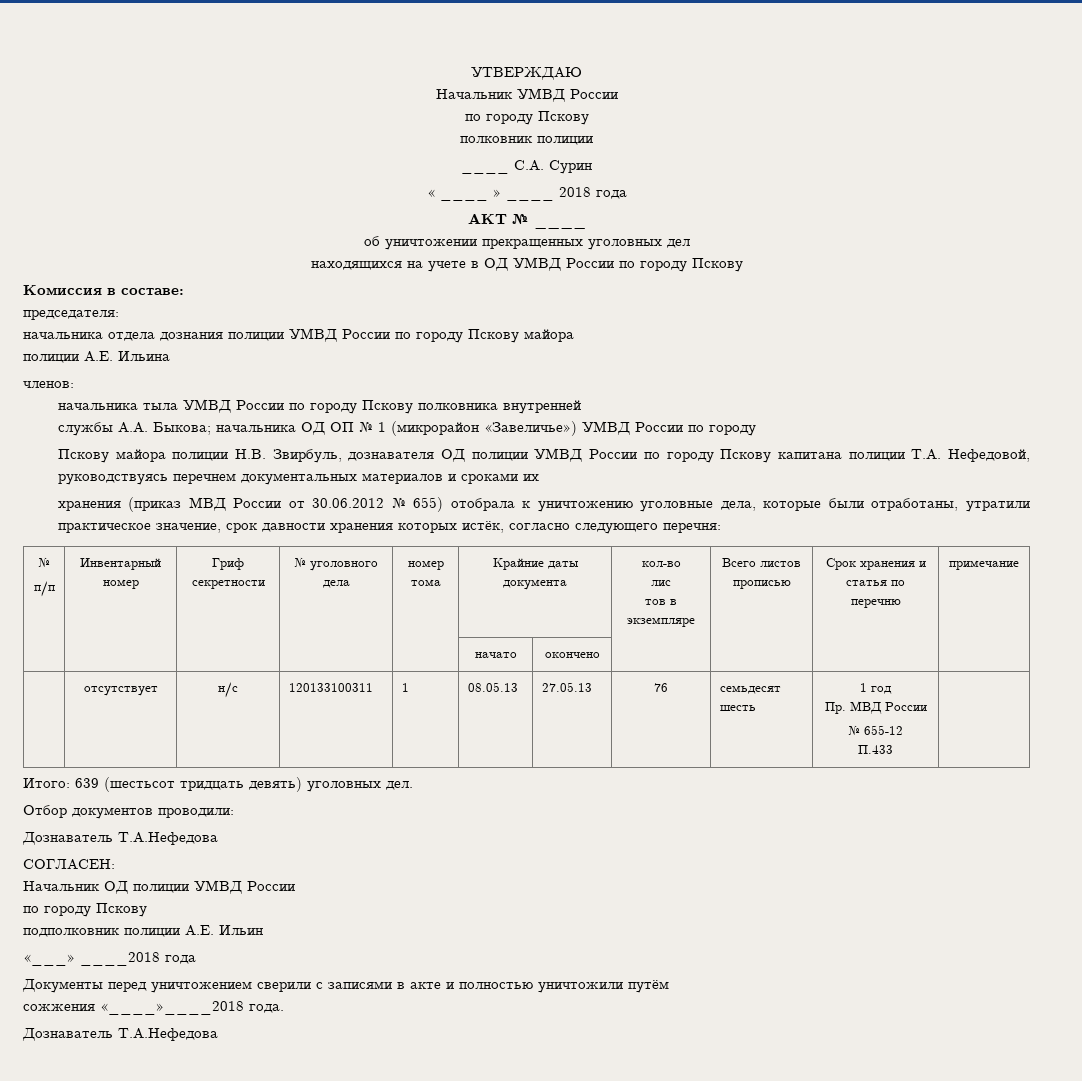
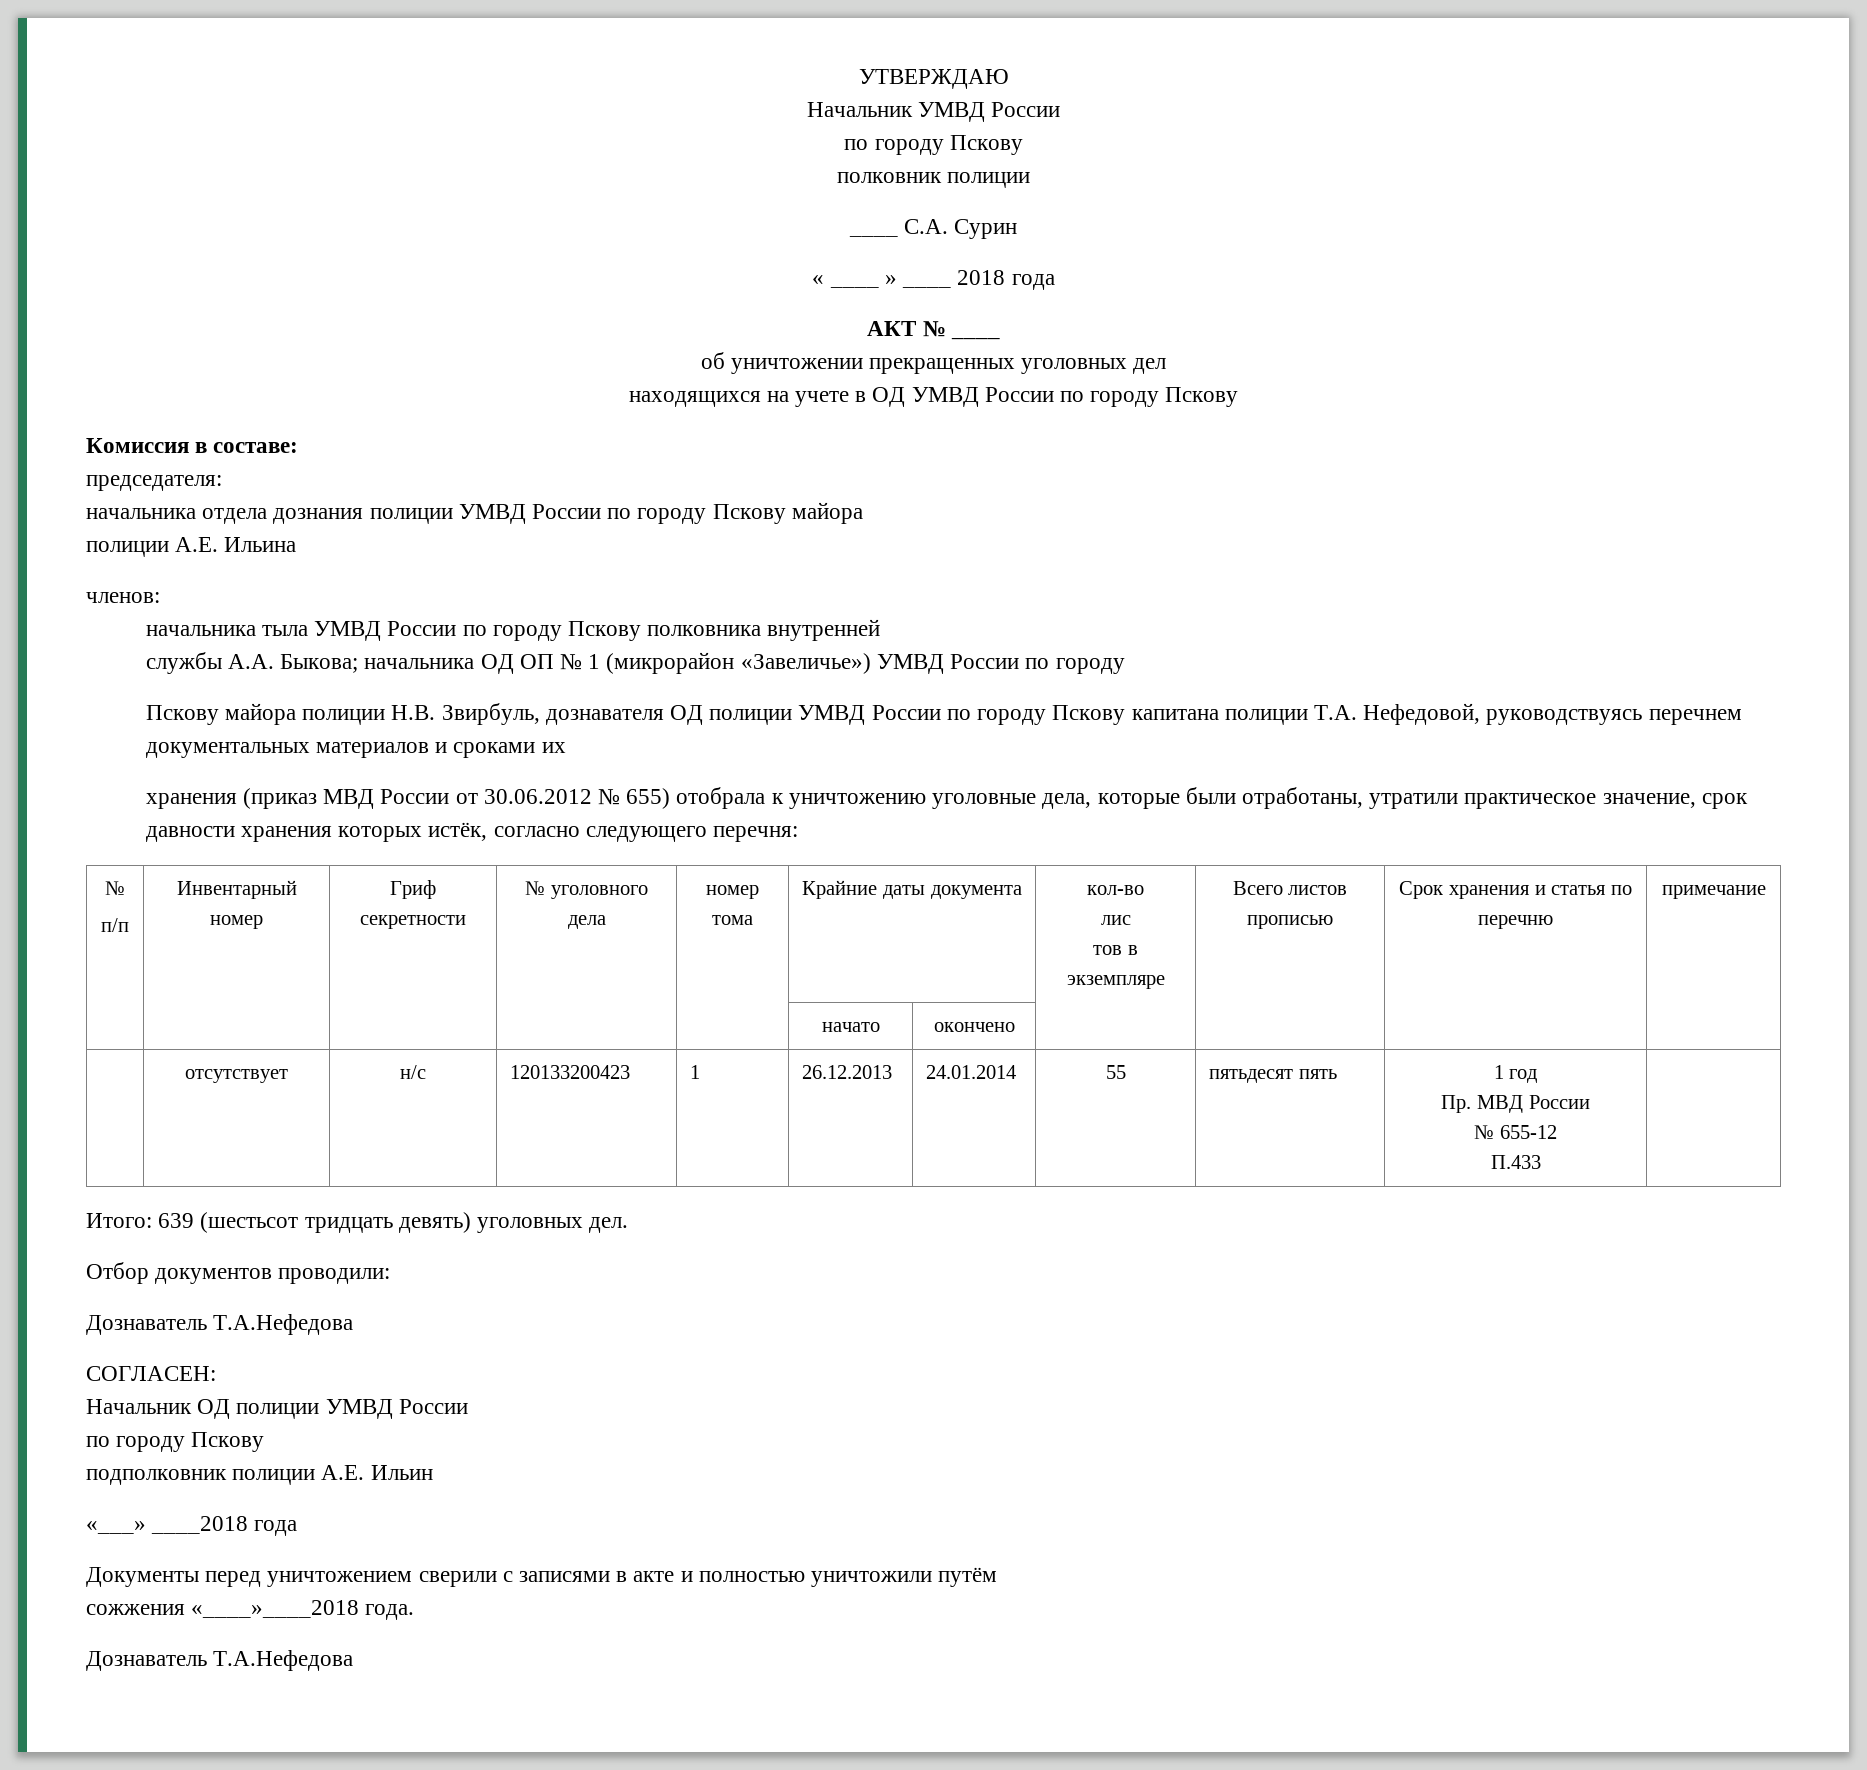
- | отсутствует | н/с | 120133100311 | 1 | 08.05.13 | 27.05.13 | 76 | семьдесят шесть | 1 год
+ | отсутствует | н/с | 120133200423 | 1 | 26.12.2013 | 24.01.2014 | 55 | пятьдесят пять | 1 год

